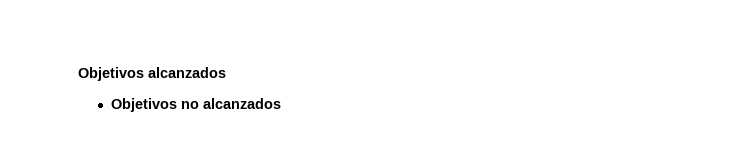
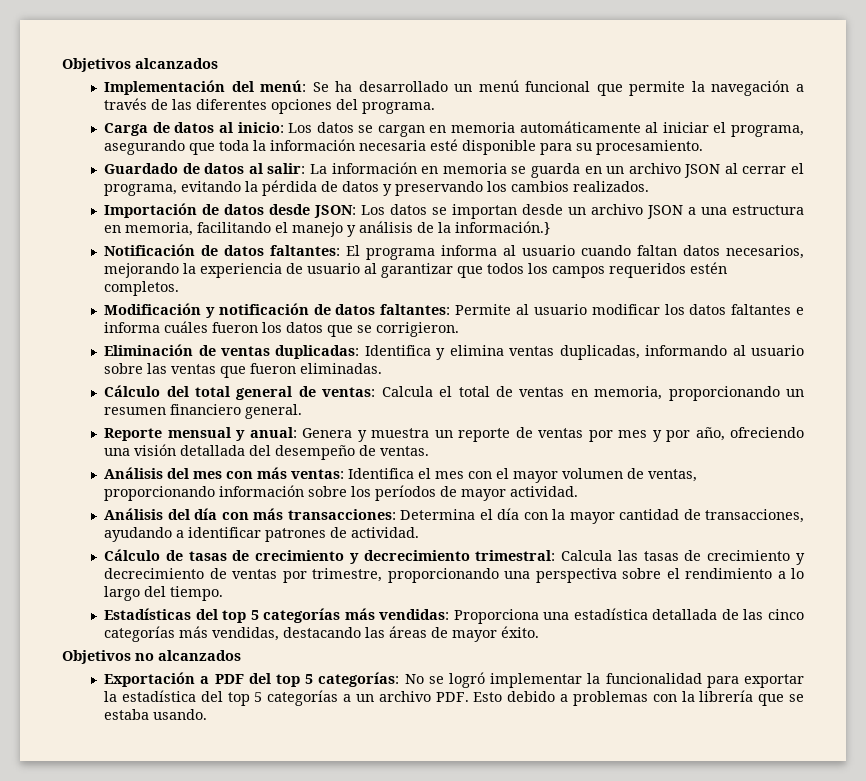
+ Implementación del menú: Se ha desarrollado un menú funcional que permite la navegación a través de las diferentes opciones del programa.
+ Carga de datos al inicio: Los datos se cargan en memoria automáticamente al iniciar el programa, asegurando que toda la información necesaria esté disponible para su procesamiento.
+ Guardado de datos al salir: La información en memoria se guarda en un archivo JSON al cerrar el programa, evitando la pérdida de datos y preservando los cambios realizados.
+ Importación de datos desde JSON: Los datos se importan desde un archivo JSON a una estructura en memoria, facilitando el manejo y análisis de la información.}
+ Notificación de datos faltantes: El programa informa al usuario cuando faltan datos necesarios, mejorando la experiencia de usuario al garantizar que todos los campos requeridos estén completos.
+ Modificación y notificación de datos faltantes: Permite al usuario modificar los datos faltantes e informa cuáles fueron los datos que se corrigieron.
+ Eliminación de ventas duplicadas: Identifica y elimina ventas duplicadas, informando al usuario sobre las ventas que fueron eliminadas.
+ Cálculo del total general de ventas: Calcula el total de ventas en memoria, proporcionando un resumen financiero general.
+ Reporte mensual y anual: Genera y muestra un reporte de ventas por mes y por año, ofreciendo una visión detallada del desempeño de ventas.
+ Análisis del mes con más ventas: Identifica el mes con el mayor volumen de ventas, proporcionando información sobre los períodos de mayor actividad.
+ Análisis del día con más transacciones: Determina el día con la mayor cantidad de transacciones, ayudando a identificar patrones de actividad.
+ Cálculo de tasas de crecimiento y decrecimiento trimestral: Calcula las tasas de crecimiento y decrecimiento de ventas por trimestre, proporcionando una perspectiva sobre el rendimiento a lo largo del tiempo.
+ Estadísticas del top 5 categorías más vendidas: Proporciona una estadística detallada de las cinco categorías más vendidas, destacando las áreas de mayor éxito.
  Objetivos no alcanzados
+ Exportación a PDF del top 5 categorías: No se logró implementar la funcionalidad para exportar la estadística del top 5 categorías a un archivo PDF. Esto debido a problemas con la librería que se estaba usando.

